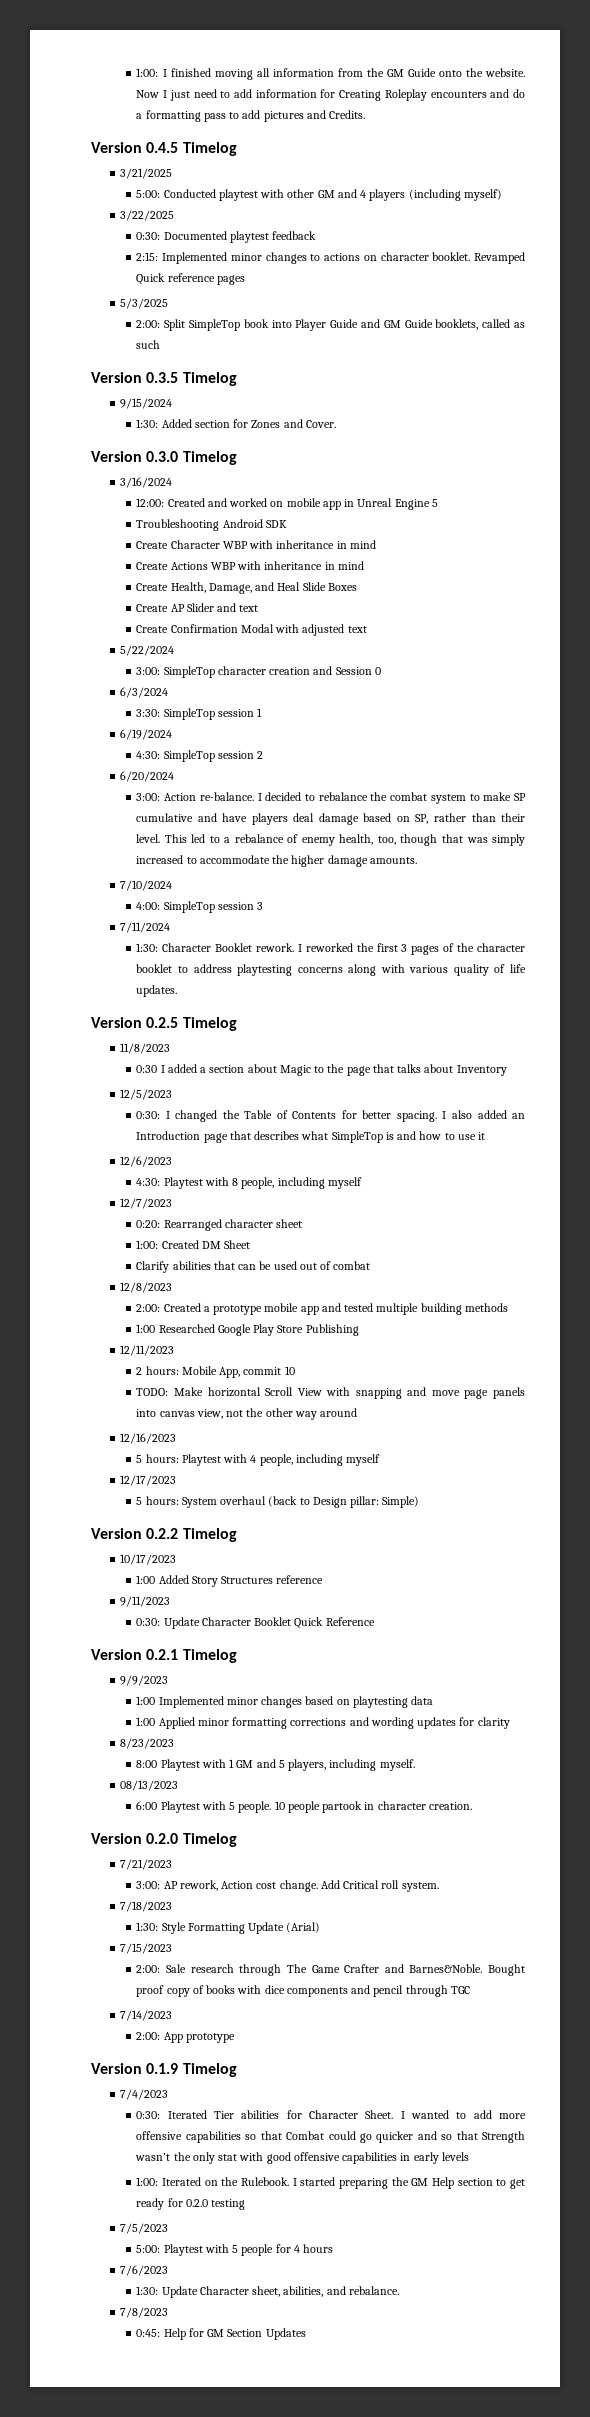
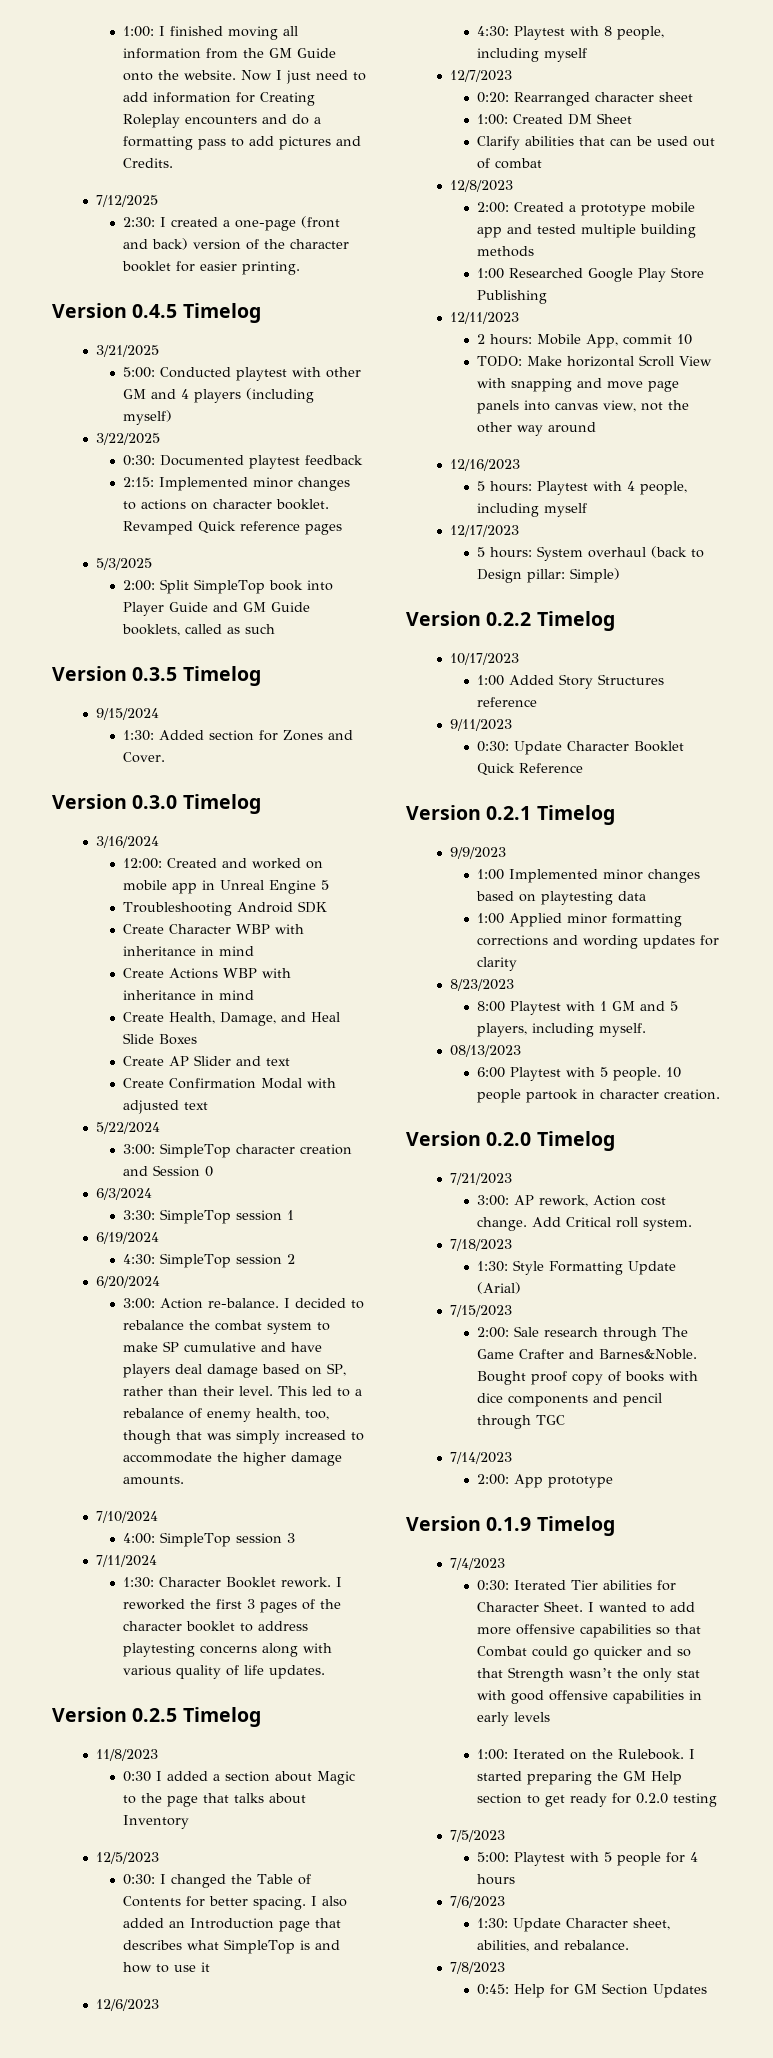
+ 7/12/2025
+ 2:30: I created a one-page (front and back) version of the character booklet for easier printing.

